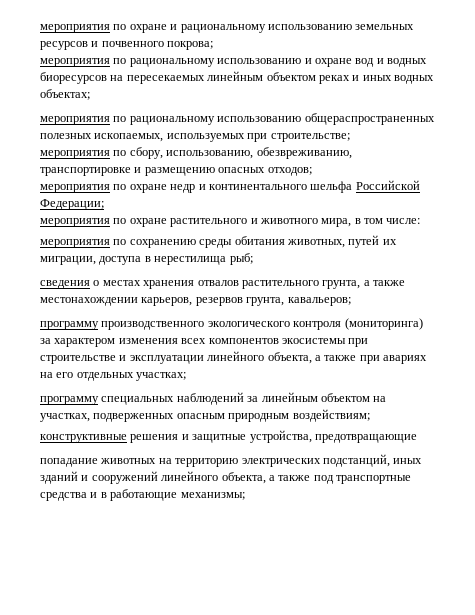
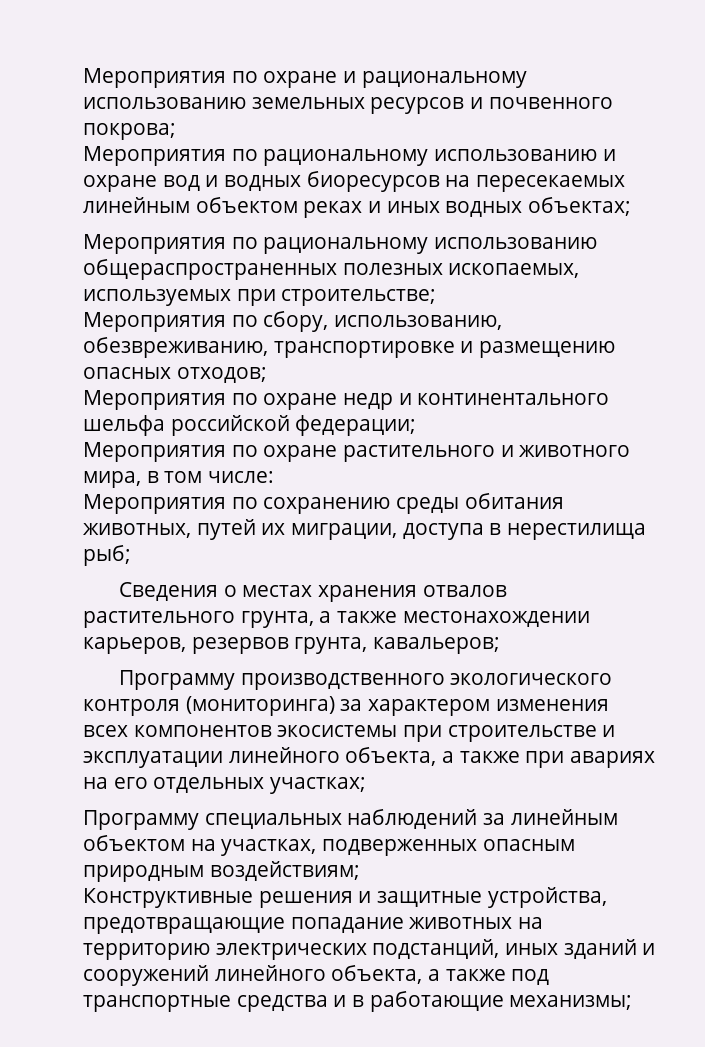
- мероприятия по охране и рациональному использованию земельных ресурсов и почвенного покрова;
+ Мероприятия по охране и рациональному использованию земельных ресурсов и почвенного покрова;
- мероприятия по рациональному использованию и охране вод и водных биоресурсов на пересекаемых линейным объектом реках и иных водных объектах;
+ Мероприятия по рациональному использованию и охране вод и водных биоресурсов на пересекаемых линейным объектом реках и иных водных объектах;
- мероприятия по рациональному использованию общераспространенных полезных ископаемых, используемых при строительстве;
+ Мероприятия по рациональному использованию общераспространенных полезных ископаемых, используемых при строительстве;
- мероприятия по сбору, использованию, обезвреживанию, транспортировке и размещению опасных отходов;
+ Мероприятия по сбору, использованию, обезвреживанию, транспортировке и размещению опасных отходов;
- мероприятия по охране недр и континентального шельфа Российской Федерации;
- мероприятия по охране растительного и животного мира, в том числе:
+ Мероприятия по охране недр и континентального шельфа российской федерации;
+ Мероприятия по охране растительного и животного мира, в том числе:
- мероприятия по сохранению среды обитания животных, путей их миграции, доступа в нерестилища рыб;
+ Мероприятия по сохранению среды обитания животных, путей их миграции, доступа в нерестилища рыб;
- сведения о местах хранения отвалов растительного грунта, а также местонахождении карьеров, резервов грунта, кавальеров;
+ Сведения о местах хранения отвалов растительного грунта, а также местонахождении карьеров, резервов грунта, кавальеров;
- программу производственного экологического контроля (мониторинга) за характером изменения всех компонентов экосистемы при строительстве и эксплуатации линейного объекта, а также при авариях на его отдельных участках;
+ Программу производственного экологического контроля (мониторинга) за характером изменения всех компонентов экосистемы при строительстве и эксплуатации линейного объекта, а также при авариях на его отдельных участках;
- программу специальных наблюдений за линейным объектом на участках, подверженных опасным природным воздействиям;
+ Программу специальных наблюдений за линейным объектом на участках, подверженных опасным природным воздействиям;
- конструктивные решения и защитные устройства, предотвращающие
- попадание животных на территорию электрических подстанций, иных зданий и сооружений линейного объекта, а также под транспортные средства и в работающие механизмы;
+ Конструктивные решения и защитные устройства, предотвращающие попадание животных на территорию электрических подстанций, иных зданий и сооружений линейного объекта, а также под транспортные средства и в работающие механизмы;

